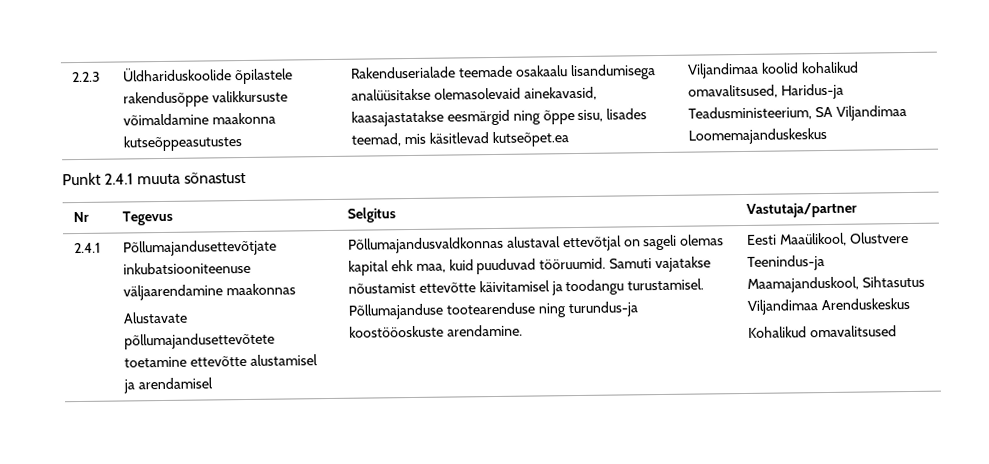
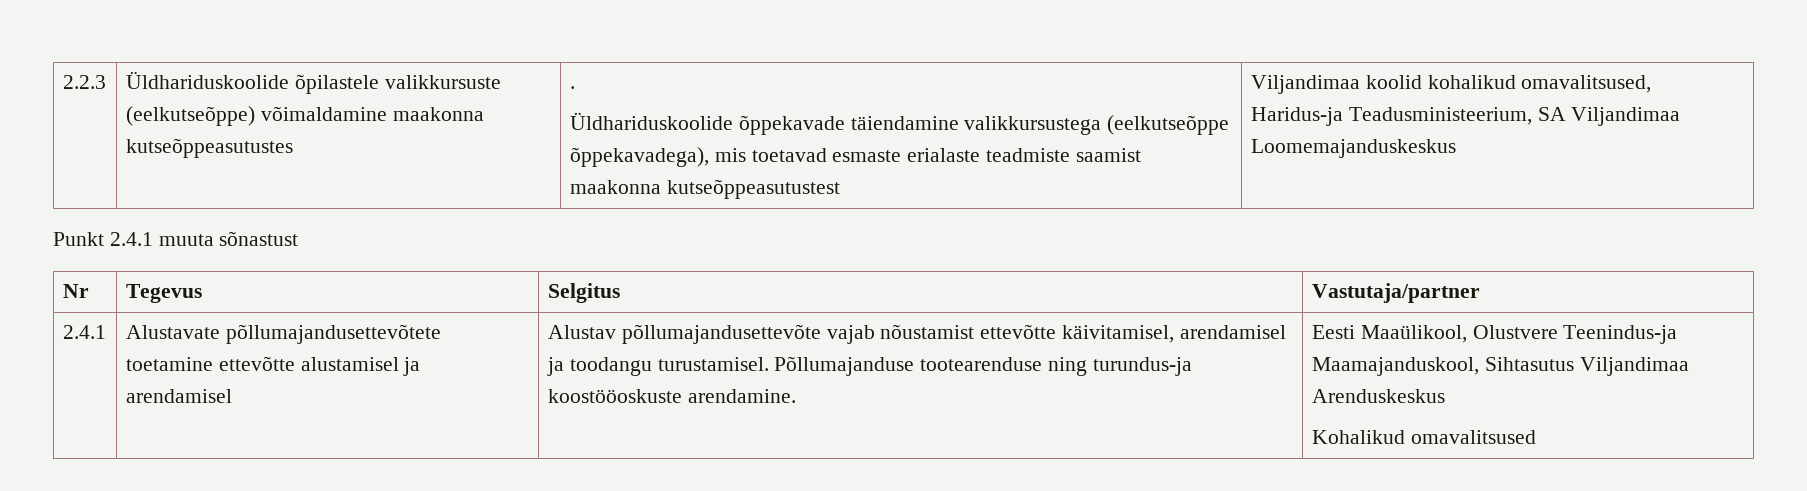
- 2.2.3 | Üldhariduskoolide õpilastele rakendusõppe valikkursuste võimaldamine maakonna kutseõppeasutustes | Rakenduserialade teemade osakaalu lisandumisega analüüsitakse olemasolevaid ainekavasid, kaasajastatakse eesmärgid ning õppe sisu, lisades teemad, mis käsitlevad kutseõpet.ea | Viljandimaa koolid kohalikud omavalitsused, Haridus-ja Teadusministeerium, SA Viljandimaa Loomemajanduskeskus
+ 2.2.3 | Üldhariduskoolide õpilastele valikkursuste (eelkutseõppe) võimaldamine maakonna kutseõppeasutustes | .
+ Üldhariduskoolide õppekavade täiendamine valikkursustega (eelkutseõppe õppekavadega), mis toetavad esmaste erialaste teadmiste saamist maakonna kutseõppeasutustest | Viljandimaa koolid kohalikud omavalitsused, Haridus-ja Teadusministeerium, SA Viljandimaa Loomemajanduskeskus
- Põllumajandusettevõtjate inkubatsiooniteenuse väljaarendamine maakonnas
- Põllumajandusvaldkonnas alustaval ettevõtjal on sageli olemas kapital ehk maa, kuid puuduvad tööruumid. Samuti vajatakse nõustamist ettevõtte käivitamisel ja toodangu turustamisel.
+ Alustav põllumajandusettevõte vajab nõustamist ettevõtte käivitamisel, arendamisel ja toodangu turustamisel.

